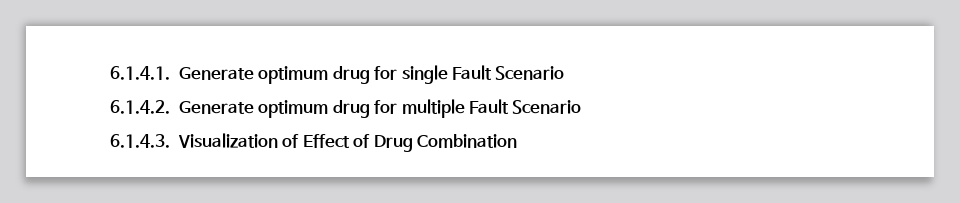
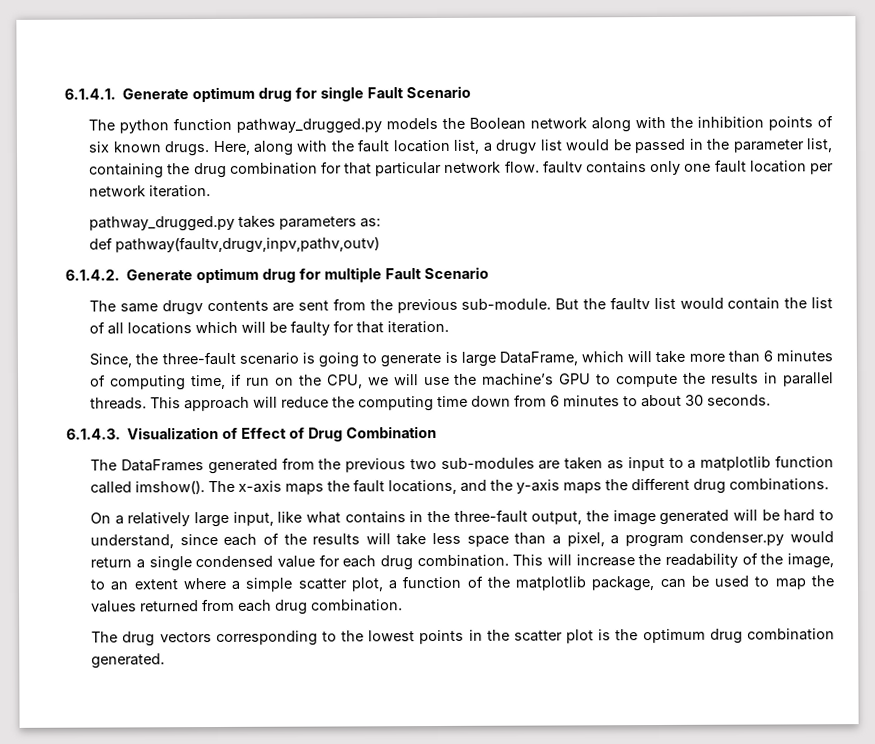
+ The python function pathway_drugged.py models the Boolean network along with the inhibition points of six known drugs. Here, along with the fault location list, a drugv list would be passed in the parameter list, containing the drug combination for that particular network flow. faultv contains only one fault location per network iteration.
+ pathway_drugged.py takes parameters as:
+ def pathway(faultv,drugv,inpv,pathv,outv)
+ The same drugv contents are sent from the previous sub-module. But the faultv list would contain the list of all locations which will be faulty for that iteration.
+ Since, the three-fault scenario is going to generate is large DataFrame, which will take more than 6 minutes of computing time, if run on the CPU, we will use the machine’s GPU to compute the results in parallel threads. This approach will reduce the computing time down from 6 minutes to about 30 seconds.
+ The DataFrames generated from the previous two sub-modules are taken as input to a matplotlib function called imshow(). The x-axis maps the fault locations, and the y-axis maps the different drug combinations.
+ On a relatively large input, like what contains in the three-fault output, the image generated will be hard to understand, since each of the results will take less space than a pixel, a program condenser.py would return a single condensed value for each drug combination. This will increase the readability of the image, to an extent where a simple scatter plot, a function of the matplotlib package, can be used to map the values returned from each drug combination.
+ The drug vectors corresponding to the lowest points in the scatter plot is the optimum drug combination generated.

